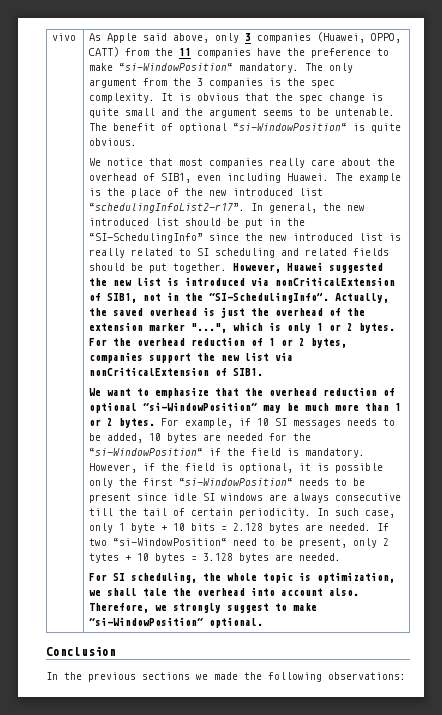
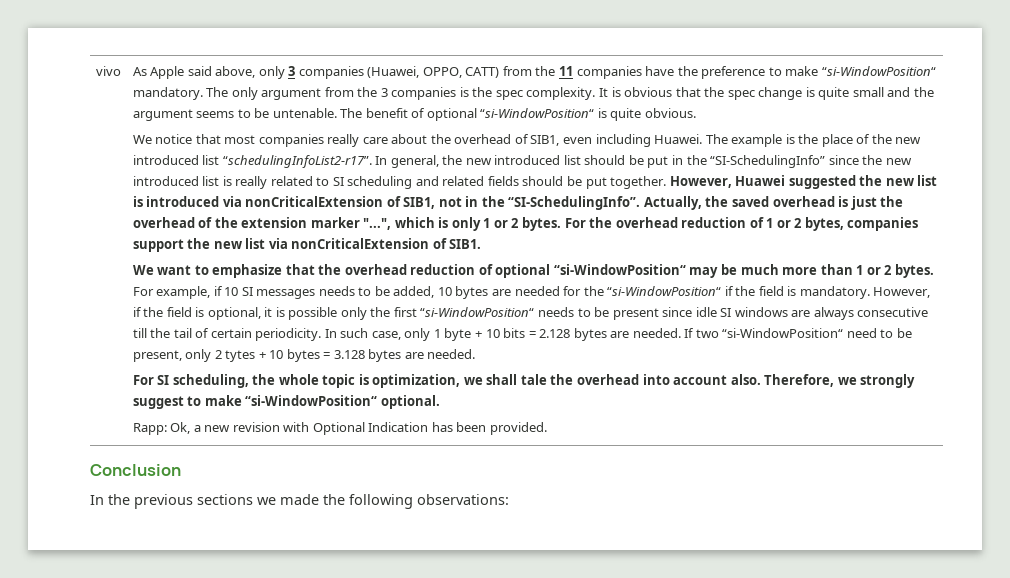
+ Rapp: Ok, a new revision with Optional Indication has been provided.

